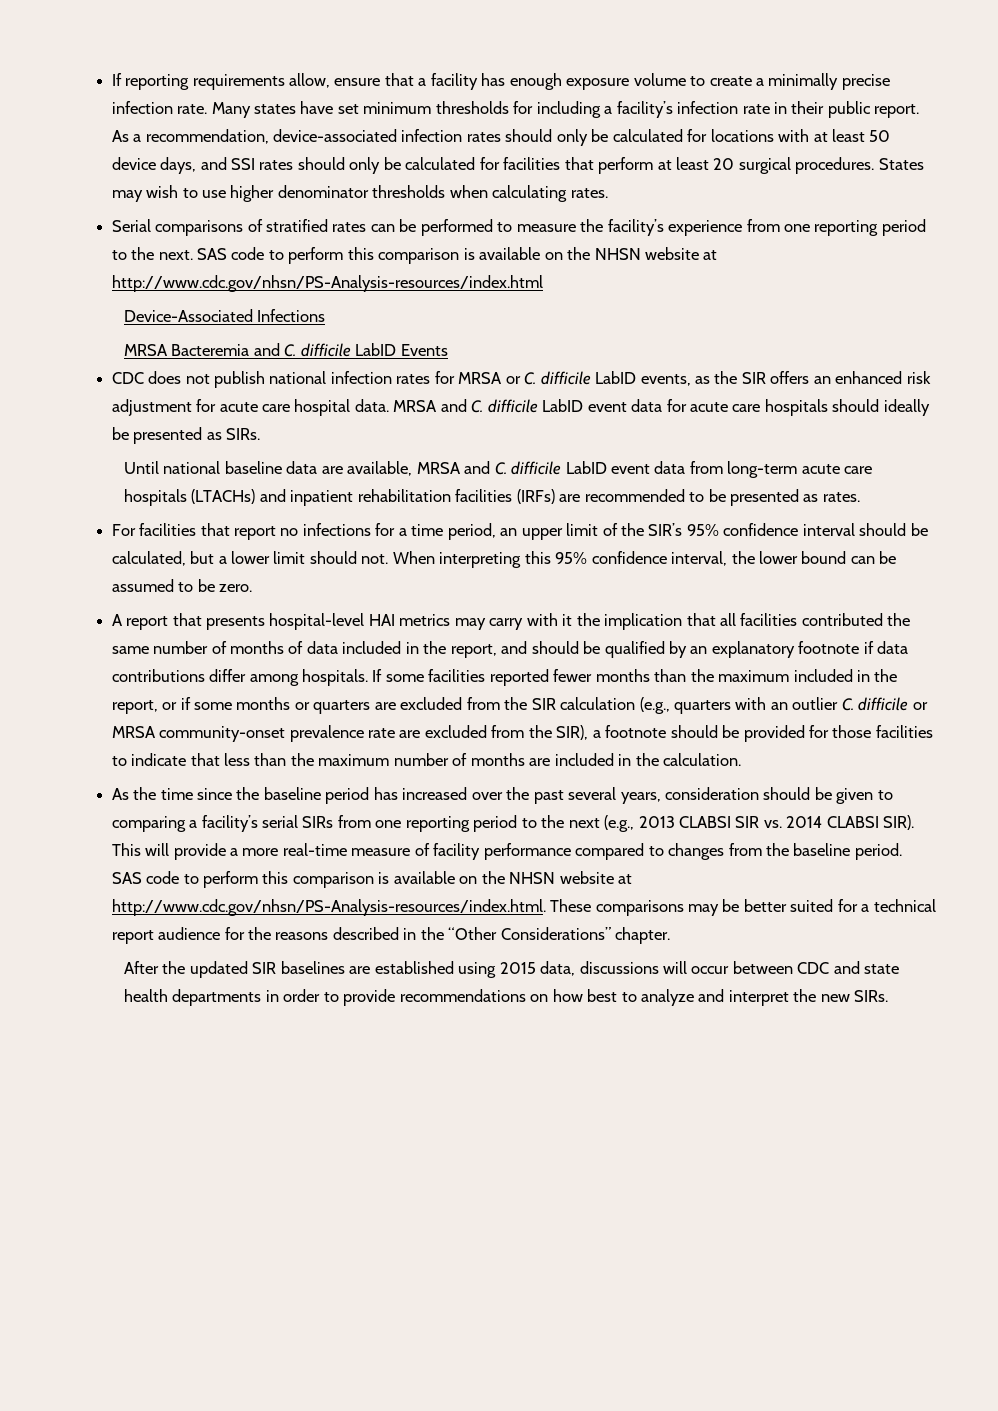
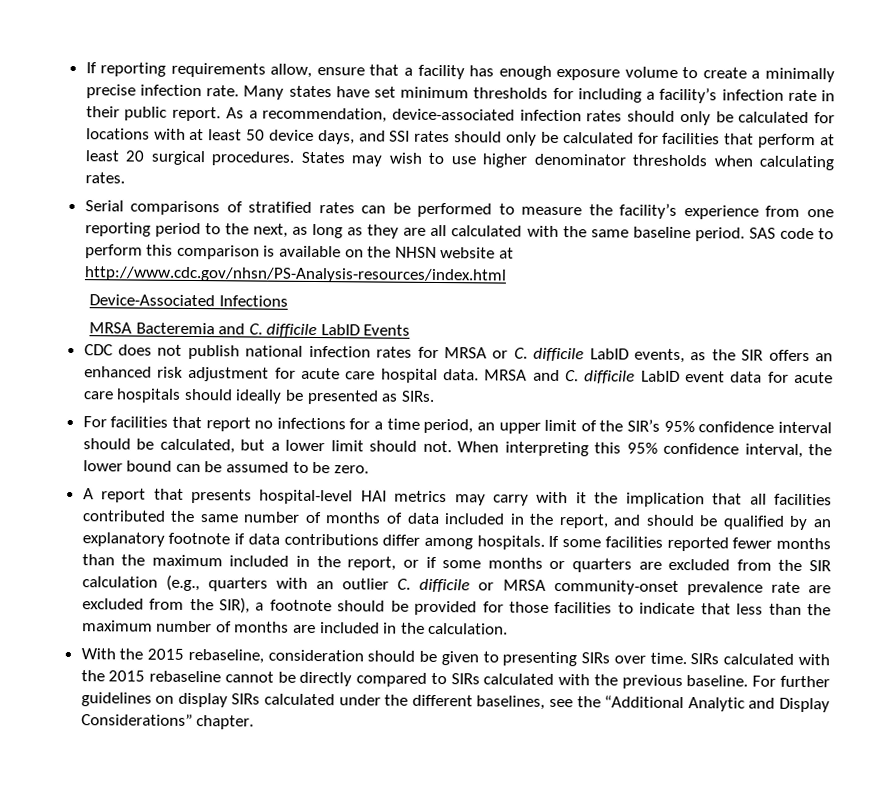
- Serial comparisons of stratified rates can be performed to measure the facility’s experience from one reporting period to the next.
+ Serial comparisons of stratified rates can be performed to measure the facility’s experience from one reporting period to the next, as long as they are all calculated with the same baseline period.
- Until national baseline data are available, MRSA and C. difficile LabID event data from long-term acute care hospitals (LTACHs) and inpatient rehabilitation facilities (IRFs) are recommended to be presented as rates.
- As the time since the baseline period has increased over the past several years, consideration should be given to comparing a facility’s serial SIRs from one reporting period to the next (e.g., 2013 CLABSI SIR vs. 2014 CLABSI SIR). This will provide a more real-time measure of facility performance compared to changes from the baseline period. SAS code to perform this comparison is available on the NHSN website at http://www.cdc.gov/nhsn/PS-Analysis-resources/index.html. These comparisons may be better suited for a technical report audience for the reasons described in the “Other Considerations” chapter.
- After the updated SIR baselines are established using 2015 data, discussions will occur between CDC and state health departments in order to provide recommendations on how best to analyze and interpret the new SIRs.
+ With the 2015 rebaseline, consideration should be given to presenting SIRs over time. SIRs calculated with the 2015 rebaseline cannot be directly compared to SIRs calculated with the previous baseline. For further guidelines on display SIRs calculated under the different baselines, see the “Additional Analytic and Display Considerations” chapter.

